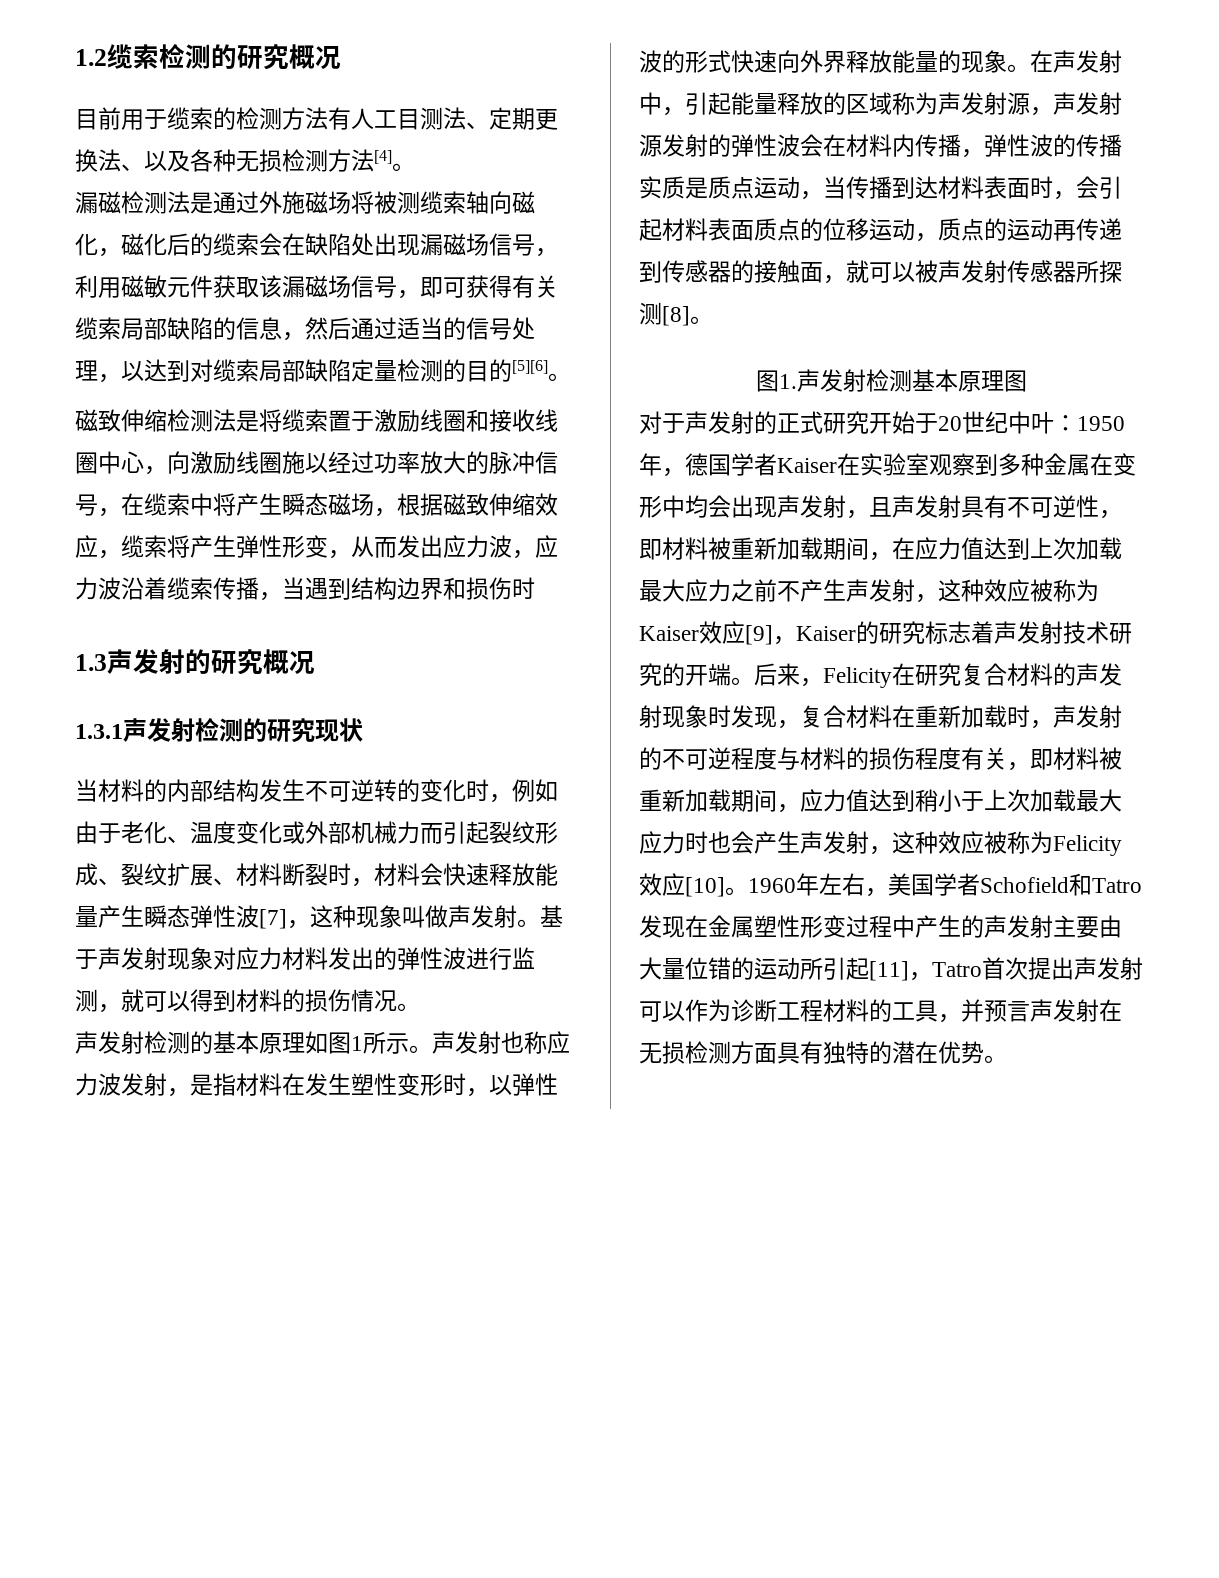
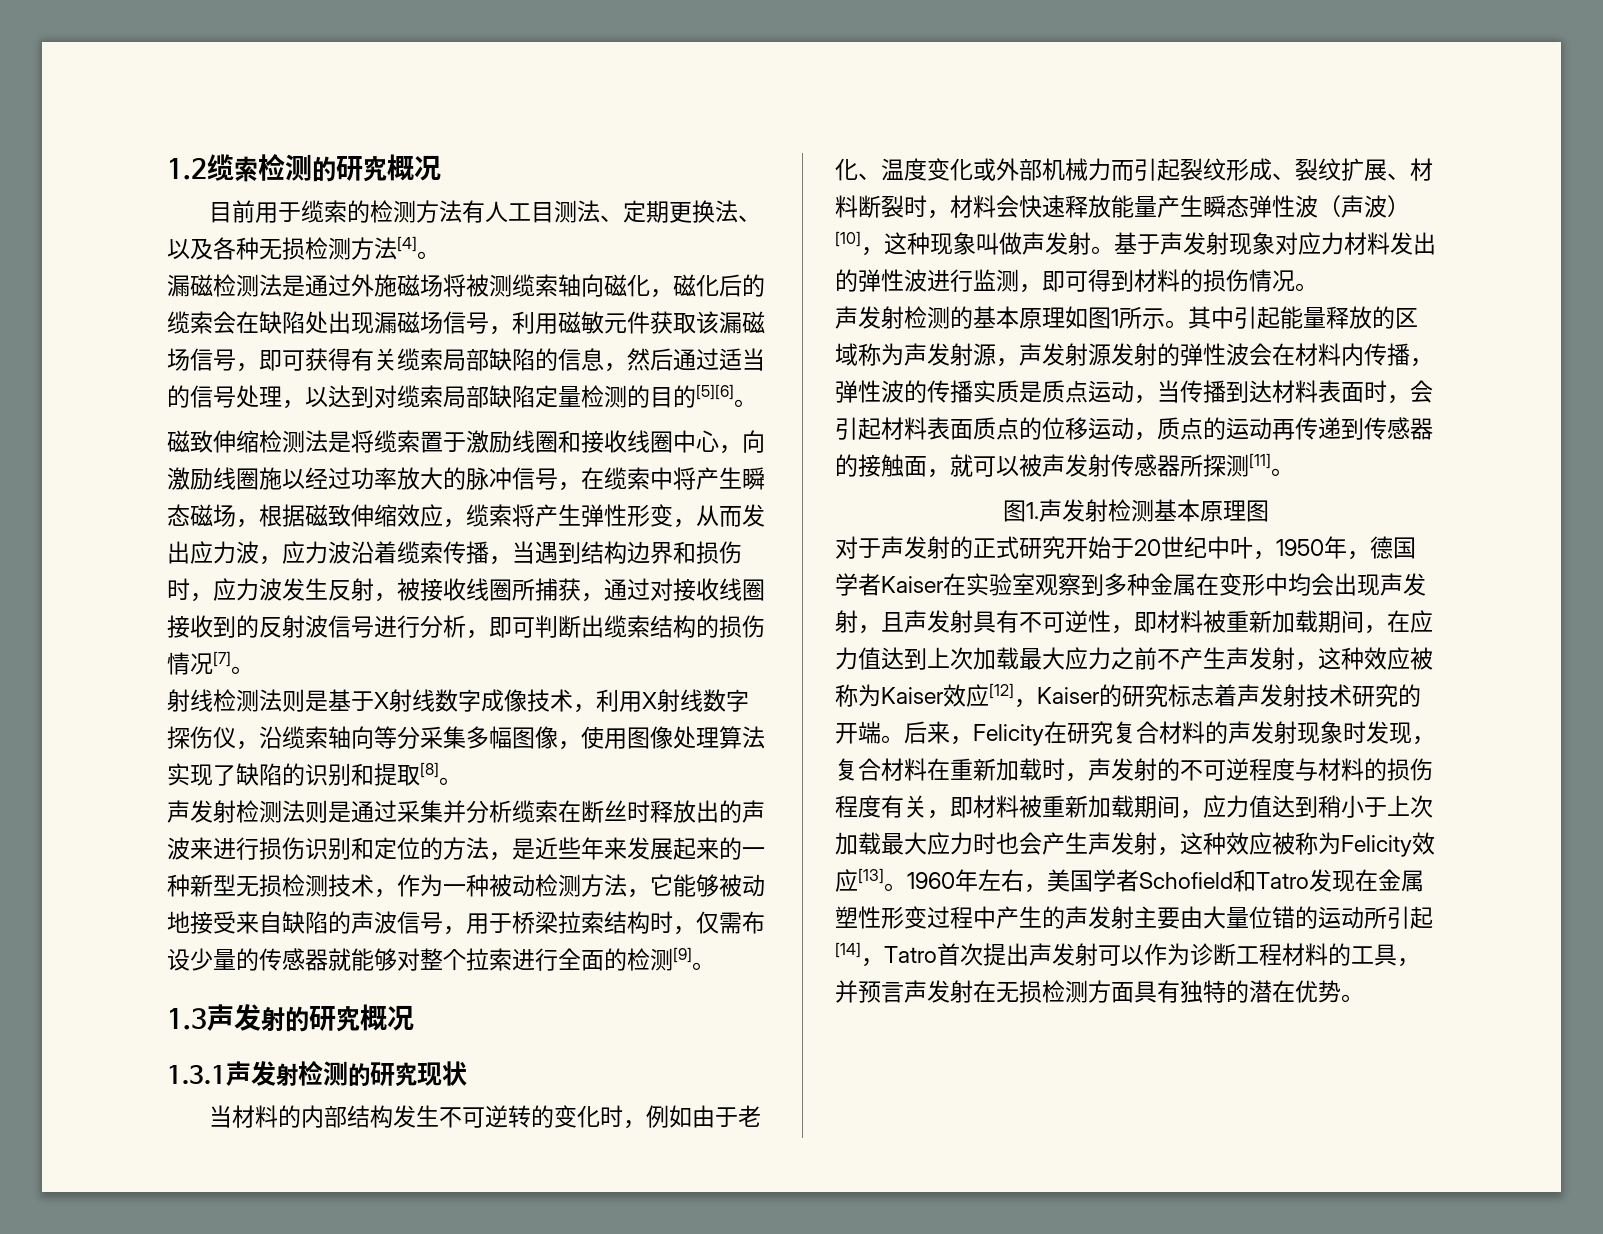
- 磁致伸缩检测法是将缆索置于激励线圈和接收线圈中心，向激励线圈施以经过功率放大的脉冲信号，在缆索中将产生瞬态磁场，根据磁致伸缩效应，缆索将产生弹性形变，从而发出应力波，应力波沿着缆索传播，当遇到结构边界和损伤时
+ 磁致伸缩检测法是将缆索置于激励线圈和接收线圈中心，向激励线圈施以经过功率放大的脉冲信号，在缆索中将产生瞬态磁场，根据磁致伸缩效应，缆索将产生弹性形变，从而发出应力波，应力波沿着缆索传播，当遇到结构边界和损伤时，应力波发生反射，被接收线圈所捕获，通过对接收线圈接收到的反射波信号进行分析，即可判断出缆索结构的损伤情况[7]。
+ 射线检测法则是基于X射线数字成像技术，利用X射线数字探伤仪，沿缆索轴向等分采集多幅图像，使用图像处理算法实现了缺陷的识别和提取[8]。
+ 声发射检测法则是通过采集并分析缆索在断丝时释放出的声波来进行损伤识别和定位的方法，是近些年来发展起来的一种新型无损检测技术，作为一种被动检测方法，它能够被动地接受来自缺陷的声波信号，用于桥梁拉索结构时，仅需布设少量的传感器就能够对整个拉索进行全面的检测[9]。
- 当材料的内部结构发生不可逆转的变化时，例如由于老化、温度变化或外部机械力而引起裂纹形成、裂纹扩展、材料断裂时，材料会快速释放能量产生瞬态弹性波[7]，这种现象叫做声发射。
+ 当材料的内部结构发生不可逆转的变化时，例如由于老化、温度变化或外部机械力而引起裂纹形成、裂纹扩展、材料断裂时，材料会快速释放能量产生瞬态弹性波（声波）[10]，这种现象叫做声发射。
- 基于声发射现象对应力材料发出的弹性波进行监测，就可以得到材料的损伤情况。
+ 基于声发射现象对应力材料发出的弹性波进行监测，即可得到材料的损伤情况。
- 声发射也称应力波发射，是指材料在发生塑性变形时，以弹性波的形式快速向外界释放能量的现象。在声发射中，引起能量释放的区域称为声发射源，声发射源发射的弹性波会在材料内传播，弹性波的传播实质是质点运动，当传播到达材料表面时，会引起材料表面质点的位移运动，质点的运动再传递到传感器的接触面，就可以被声发射传感器所探测[8]。
+ 其中引起能量释放的区域称为声发射源，声发射源发射的弹性波会在材料内传播，弹性波的传播实质是质点运动，当传播到达材料表面时，会引起材料表面质点的位移运动，质点的运动再传递到传感器的接触面，就可以被声发射传感器所探测[11]。
- 对于声发射的正式研究开始于20世纪中叶：1950年，德国学者Kaiser在实验室观察到多种金属在变形中均会出现声发射，且声发射具有不可逆性，即材料被重新加载期间，在应力值达到上次加载最大应力之前不产生声发射，这种效应被称为Kaiser效应[9]，Kaiser的研究标志着声发射技术研究的开端。
+ 对于声发射的正式研究开始于20世纪中叶，1950年，德国学者Kaiser在实验室观察到多种金属在变形中均会出现声发射，且声发射具有不可逆性，即材料被重新加载期间，在应力值达到上次加载最大应力之前不产生声发射，这种效应被称为Kaiser效应[12]，Kaiser的研究标志着声发射技术研究的开端。
- 后来，Felicity在研究复合材料的声发射现象时发现，复合材料在重新加载时，声发射的不可逆程度与材料的损伤程度有关，即材料被重新加载期间，应力值达到稍小于上次加载最大应力时也会产生声发射，这种效应被称为Felicity效应[10]。
+ 后来，Felicity在研究复合材料的声发射现象时发现，复合材料在重新加载时，声发射的不可逆程度与材料的损伤程度有关，即材料被重新加载期间，应力值达到稍小于上次加载最大应力时也会产生声发射，这种效应被称为Felicity效应[13]。
- 1960年左右，美国学者Schofield和Tatro发现在金属塑性形变过程中产生的声发射主要由大量位错的运动所引起[11]，Tatro首次提出声发射可以作为诊断工程材料的工具，并预言声发射在无损检测方面具有独特的潜在优势。
+ 1960年左右，美国学者Schofield和Tatro发现在金属塑性形变过程中产生的声发射主要由大量位错的运动所引起[14]，Tatro首次提出声发射可以作为诊断工程材料的工具，并预言声发射在无损检测方面具有独特的潜在优势。

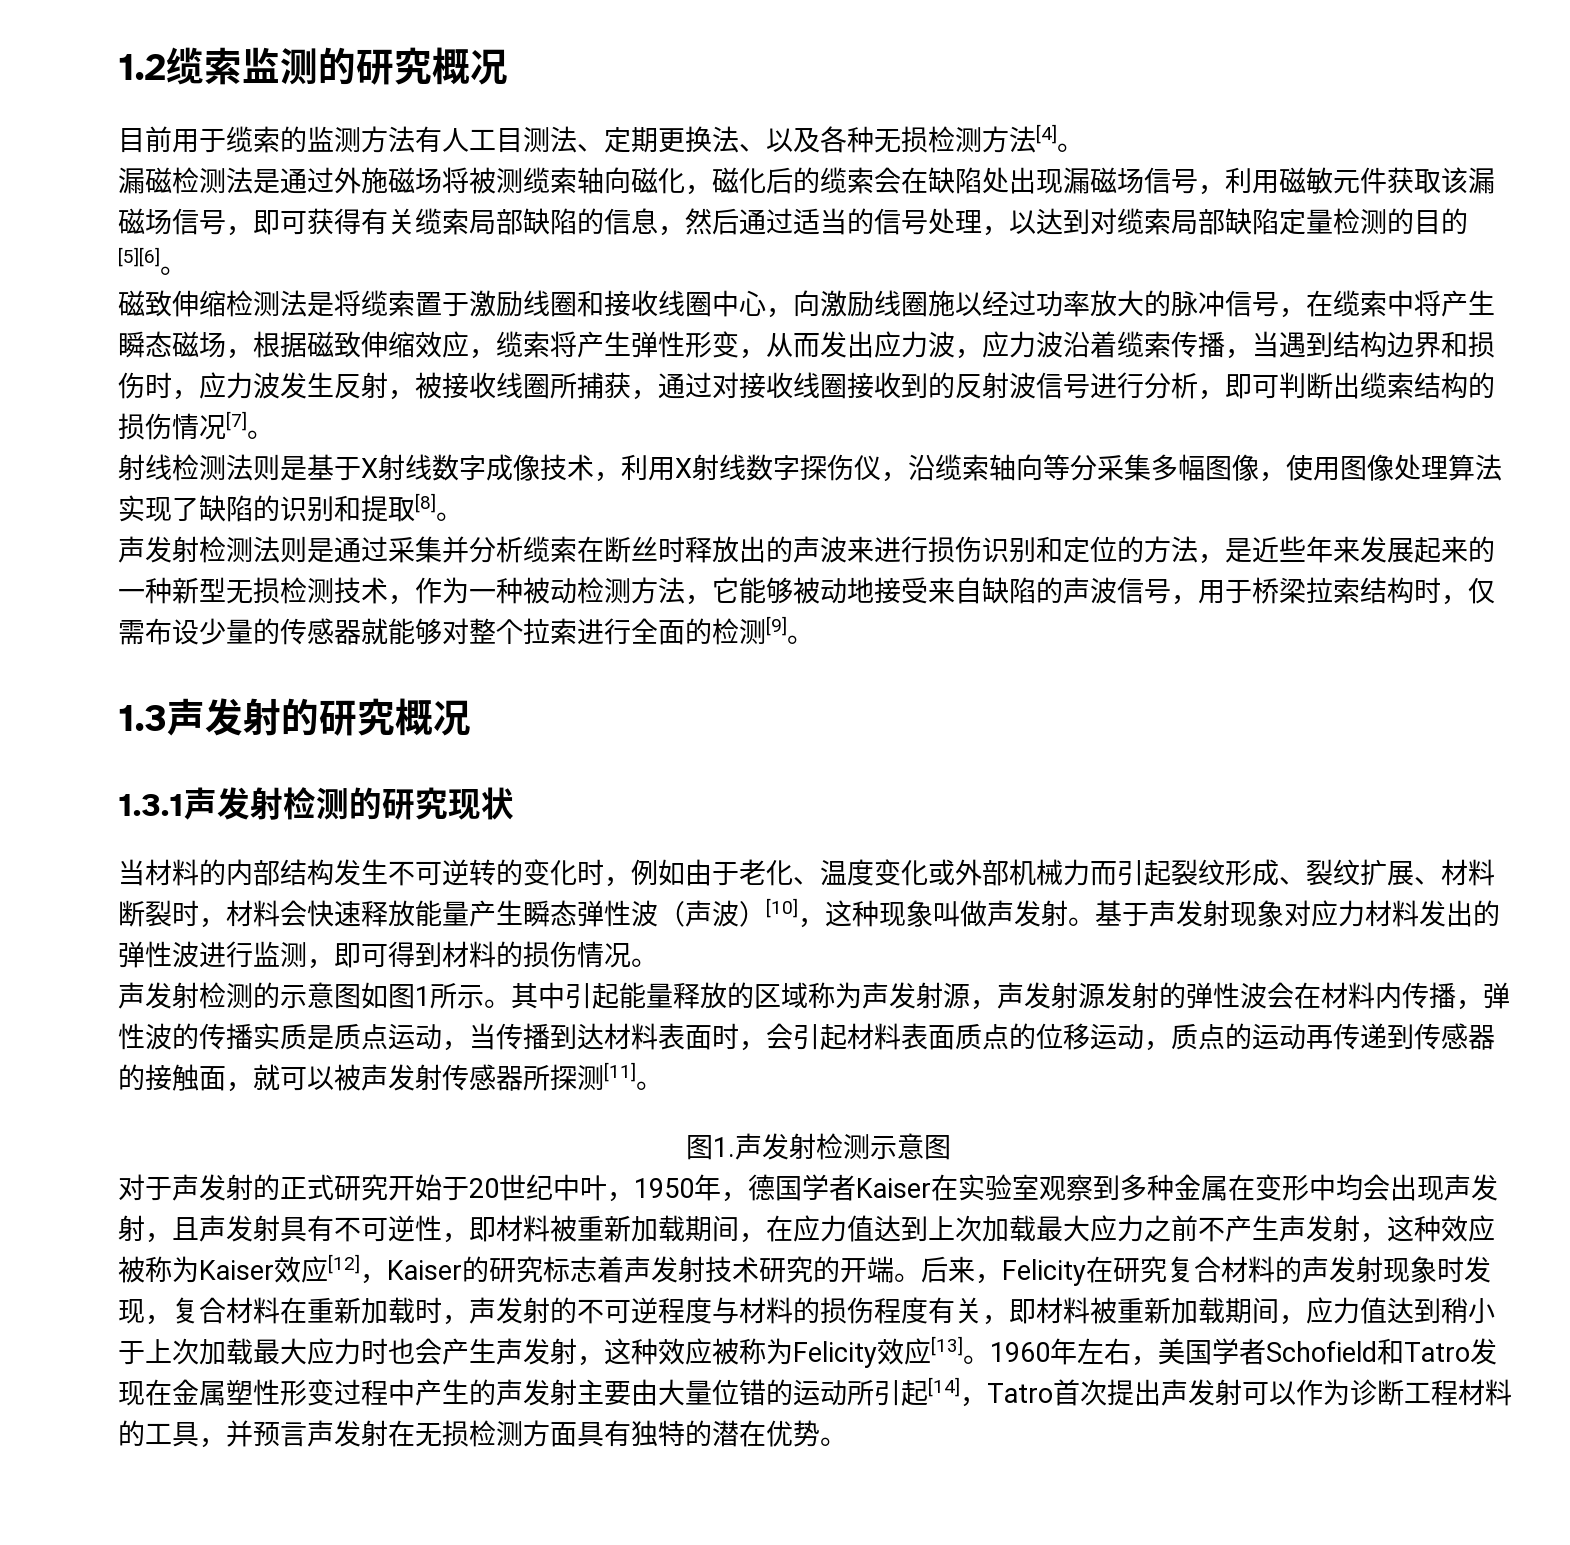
- 1.2缆索检测的研究概况
+ 1.2缆索监测的研究概况
- 目前用于缆索的检测方法有人工目测法、定期更换法、以及各种无损检测方法[4]。
+ 目前用于缆索的监测方法有人工目测法、定期更换法、以及各种无损检测方法[4]。
- 声发射检测的基本原理如图1所示。
+ 声发射检测的示意图如图1所示。
- 图1.声发射检测基本原理图
+ 图1.声发射检测示意图

